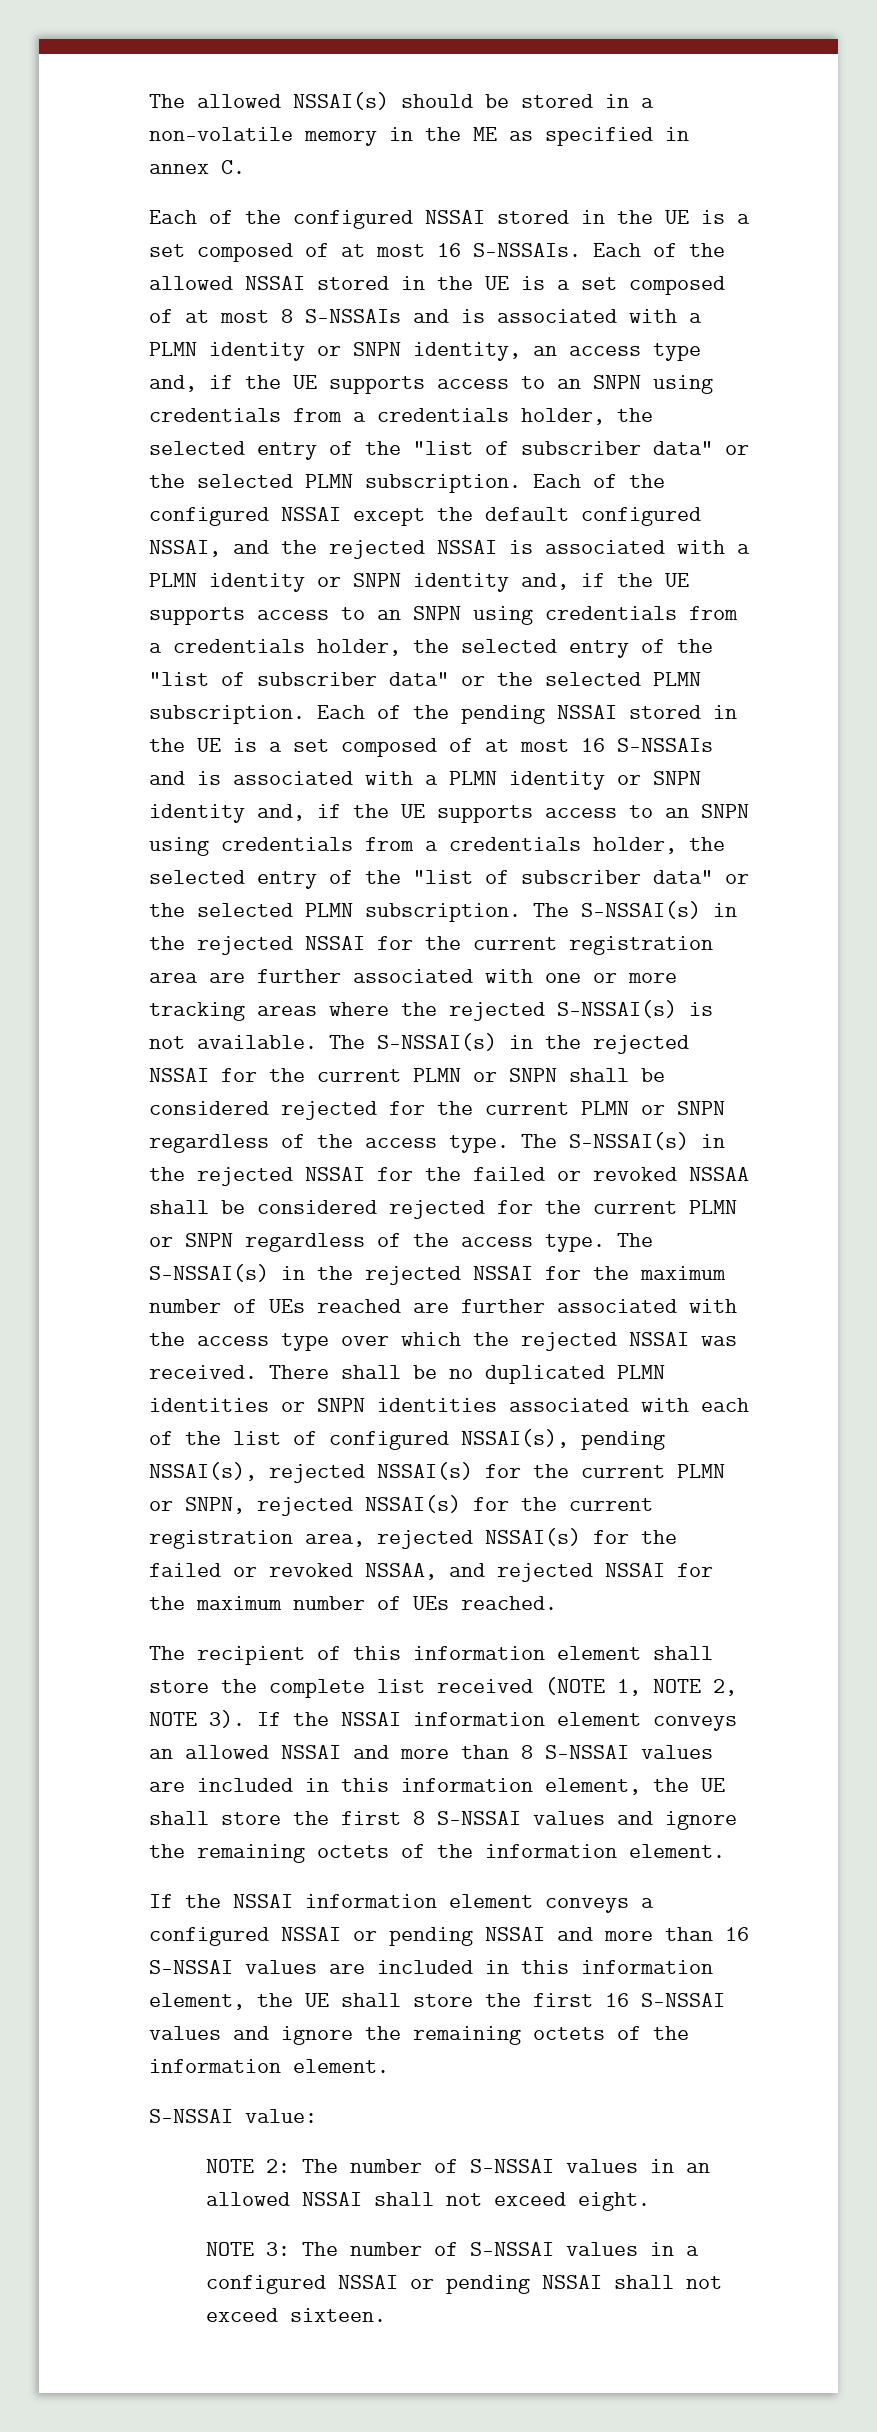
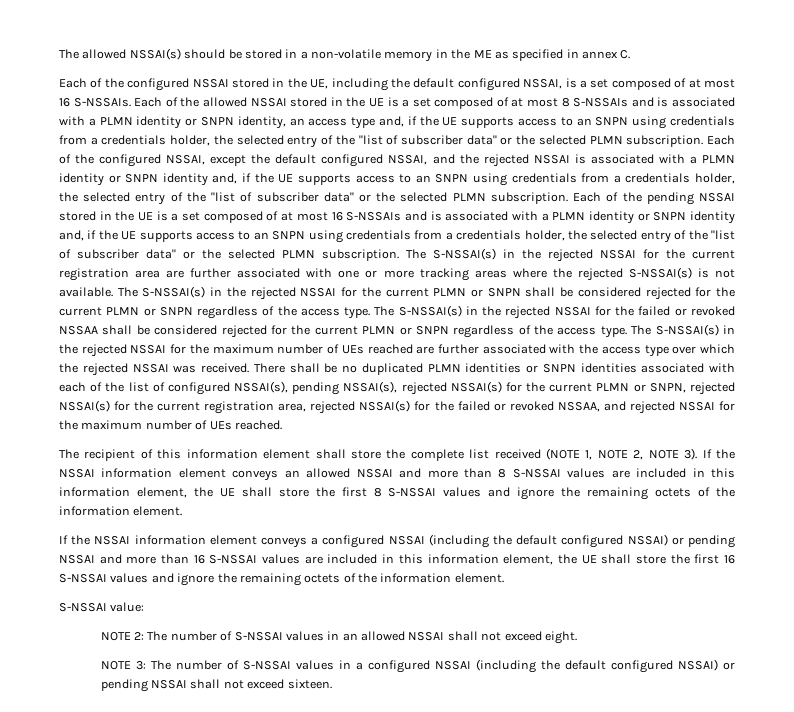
- Each of the configured NSSAI stored in the UE is a set composed of at most 16 S-NSSAIs.
+ Each of the configured NSSAI stored in the UE, including the default configured NSSAI, is a set composed of at most 16 S-NSSAIs.
- Each of the configured NSSAI except the default configured NSSAI, and the rejected NSSAI is associated with a PLMN identity or SNPN identity and, if the UE supports access to an SNPN using credentials from a credentials holder, the selected entry of the "list of subscriber data" or the selected PLMN subscription.
+ Each of the configured NSSAI, except the default configured NSSAI, and the rejected NSSAI is associated with a PLMN identity or SNPN identity and, if the UE supports access to an SNPN using credentials from a credentials holder, the selected entry of the "list of subscriber data" or the selected PLMN subscription.
- If the NSSAI information element conveys a configured NSSAI or pending NSSAI and more than 16 S-NSSAI values are included in this information element, the UE shall store the first 16 S-NSSAI values and ignore the remaining octets of the information element.
+ If the NSSAI information element conveys a configured NSSAI (including the default configured NSSAI) or pending NSSAI and more than 16 S-NSSAI values are included in this information element, the UE shall store the first 16 S-NSSAI values and ignore the remaining octets of the information element.
- NOTE 3: The number of S-NSSAI values in a configured NSSAI or pending NSSAI shall not exceed sixteen.
+ NOTE 3: The number of S-NSSAI values in a configured NSSAI (including the default configured NSSAI) or pending NSSAI shall not exceed sixteen.

